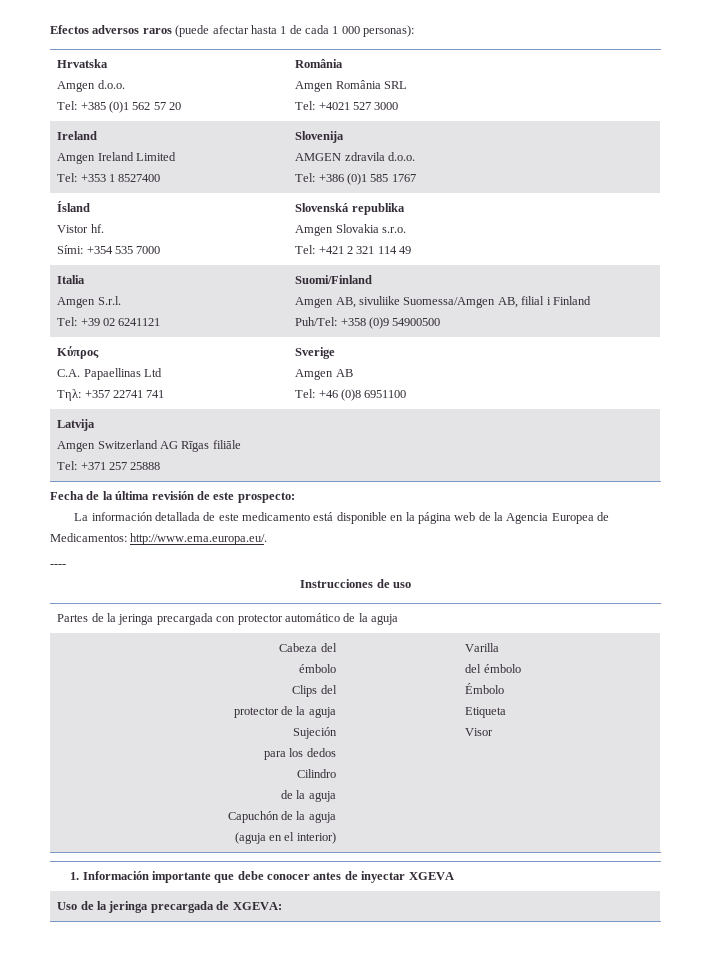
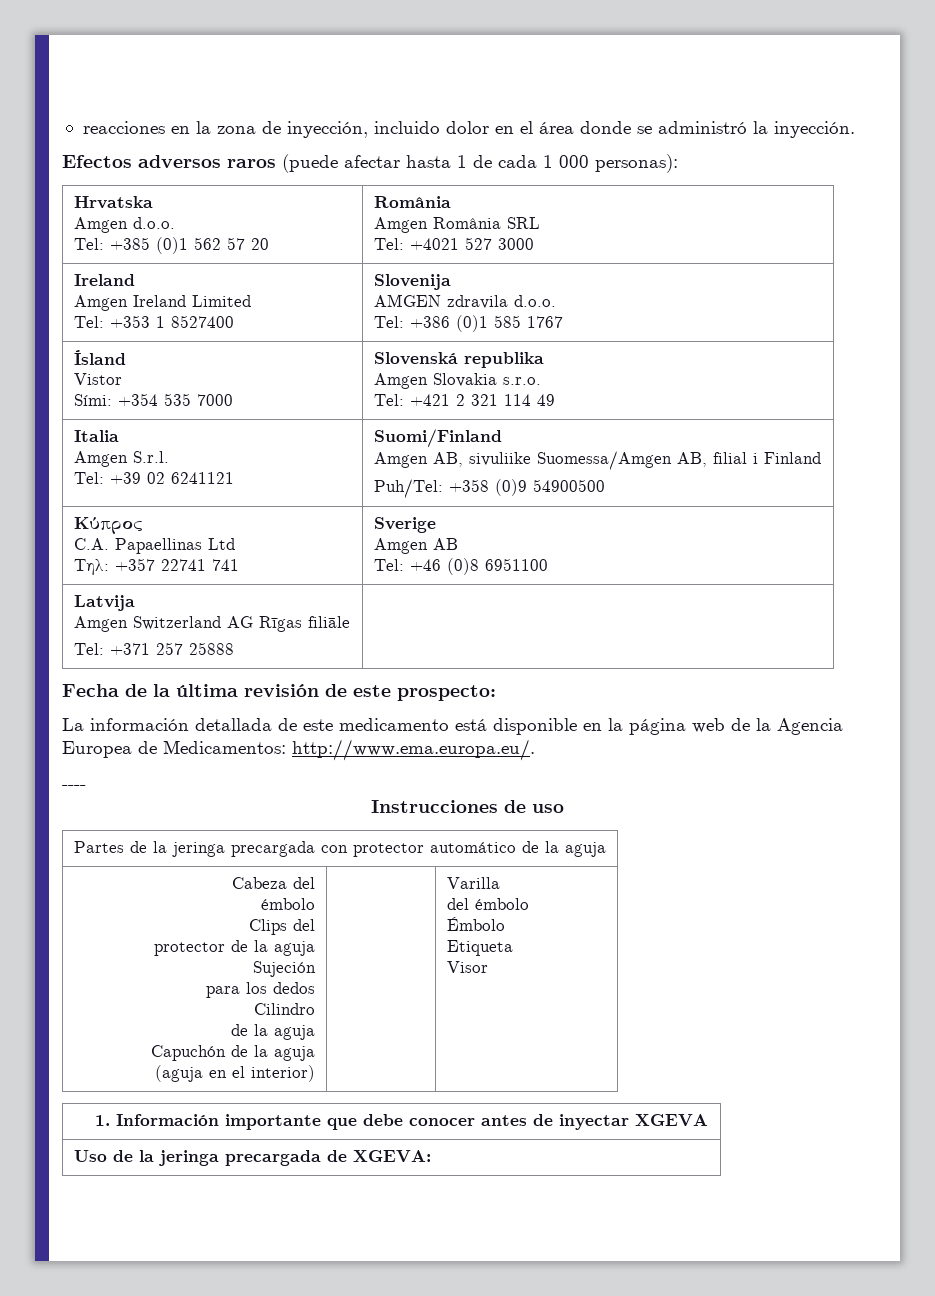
+ reacciones en la zona de inyección, incluido dolor en el área donde se administró la inyección.
  Ísland
- Vistor hf.
+ Vistor

